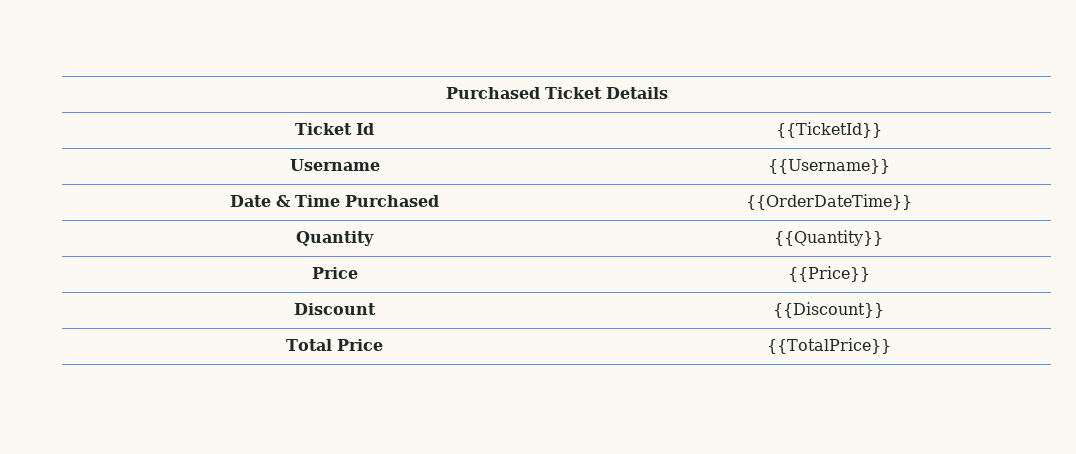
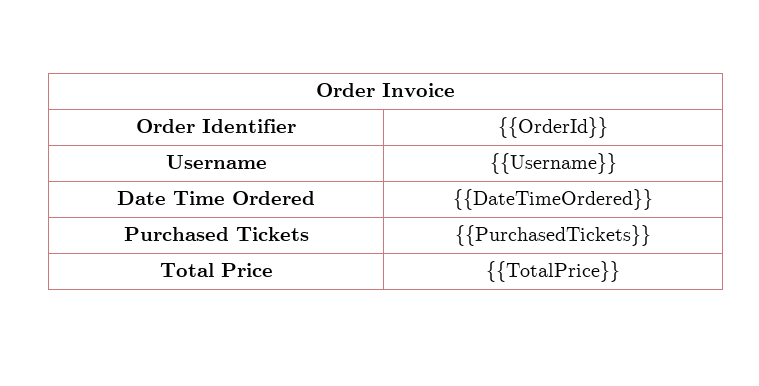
- Purchased Ticket Details
- Ticket Id | {{TicketId}}
+ Order Invoice
+ Order Identifier | {{OrderId}}
  Username | {{Username}}
- Date & Time Purchased | {{OrderDateTime}}
- Quantity | {{Quantity}}
- Price | {{Price}}
- Discount | {{Discount}}
+ Date Time Ordered | {{DateTimeOrdered}}
+ Purchased Tickets | {{PurchasedTickets}}

